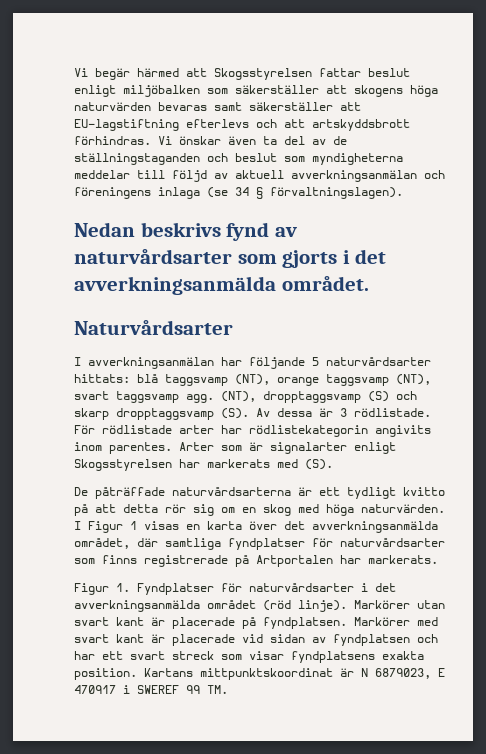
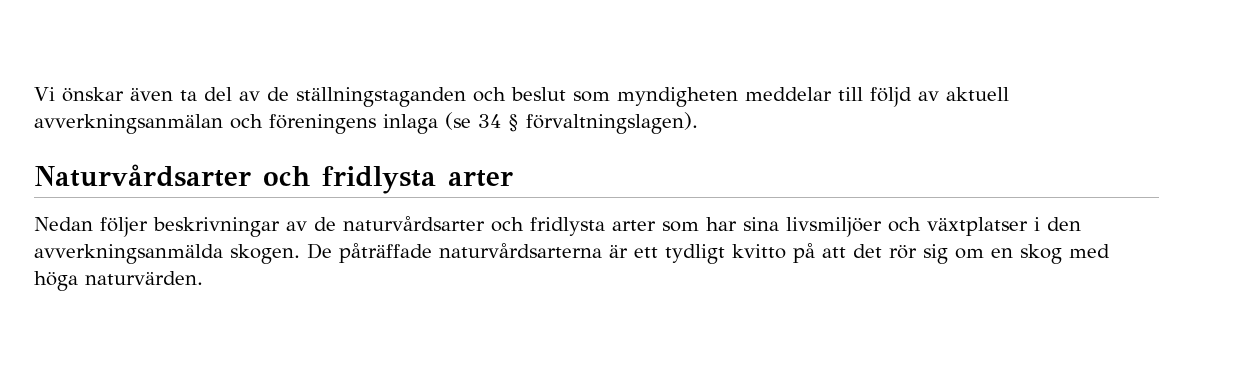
- Vi begär härmed att Skogsstyrelsen fattar beslut enligt miljöbalken som säkerställer att skogens höga naturvärden bevaras samt säkerställer att EU-lagstiftning efterlevs och att artskyddsbrott förhindras. Vi önskar även ta del av de ställningstaganden och beslut som myndigheterna meddelar till följd av aktuell avverkningsanmälan och föreningens inlaga (se 34 § förvaltningslagen).
+ Vi önskar även ta del av de ställningstaganden och beslut som myndigheten meddelar till följd av aktuell avverkningsanmälan och föreningens inlaga (se 34 § förvaltningslagen).
- Nedan beskrivs fynd av naturvårdsarter som gjorts i det avverkningsanmälda området.
- Naturvårdsarter
- I avverkningsanmälan har följande 5 naturvårdsarter hittats: blå taggsvamp (NT), orange taggsvamp (NT), svart taggsvamp agg. (NT), dropptaggsvamp (S) och skarp dropptaggsvamp (S). Av dessa är 3 rödlistade. För rödlistade arter har rödlistekategorin angivits inom parentes. Arter som är signalarter enligt Skogsstyrelsen har markerats med (S).
- De påträffade naturvårdsarterna är ett tydligt kvitto på att detta rör sig om en skog med höga naturvärden. I Figur 1 visas en karta över det avverkningsanmälda området, där samtliga fyndplatser för naturvårdsarter som finns registrerade på Artportalen har markerats.
- Figur 1. Fyndplatser för naturvårdsarter i det avverkningsanmälda området (röd linje). Markörer utan svart kant är placerade på fyndplatsen. Markörer med svart kant är placerade vid sidan av fyndplatsen och har ett svart streck som visar fyndplatsens exakta position. Kartans mittpunktskoordinat är N 6879023, E 470917 i SWEREF 99 TM.
+ Naturvårdsarter och fridlysta arter
+ Nedan följer beskrivningar av de naturvårdsarter och fridlysta arter som har sina livsmiljöer och växtplatser i den avverkningsanmälda skogen. De påträffade naturvårdsarterna är ett tydligt kvitto på att det rör sig om en skog med höga naturvärden.

